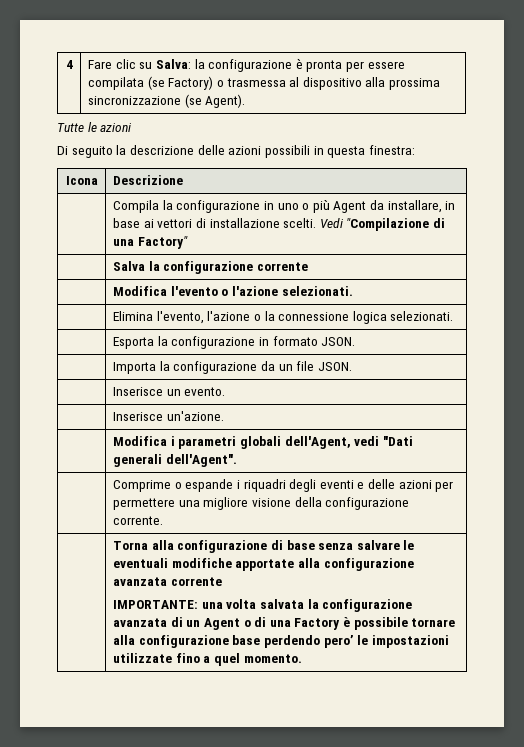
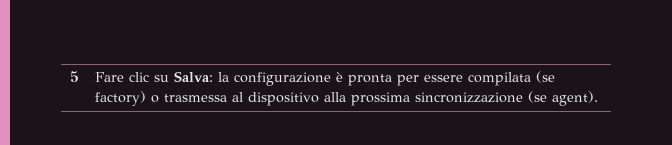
- 4 | Fare clic su Salva: la configurazione è pronta per essere compilata (se Factory) o trasmessa al dispositivo alla prossima sincronizzazione (se Agent).
- Tutte le azioni
- Di seguito la descrizione delle azioni possibili in questa finestra:
- Icona | Descrizione
- | Compila la configurazione in uno o più Agent da installare, in base ai vettori di installazione scelti. Vedi "Compilazione di una Factory"
- | Salva la configurazione corrente
- | Modifica l'evento o l'azione selezionati.
- | Elimina l'evento, l'azione o la connessione logica selezionati.
- | Esporta la configurazione in formato JSON.
- | Importa la configurazione da un file JSON.
- | Inserisce un evento.
- | Inserisce un'azione.
- | Modifica i parametri globali dell'Agent, vedi "Dati generali dell'Agent".
- | Comprime o espande i riquadri degli eventi e delle azioni per permettere una migliore visione della configurazione corrente.
- | Torna alla configurazione di base senza salvare le eventuali modifiche apportate alla configurazione avanzata corrente
- IMPORTANTE: una volta salvata la configurazione avanzata di un Agent o di una Factory è possibile tornare alla configurazione base perdendo pero’ le impostazioni utilizzate fino a quel momento.
+ 5 | Fare clic su Salva: la configurazione è pronta per essere compilata (se factory) o trasmessa al dispositivo alla prossima sincronizzazione (se agent).

